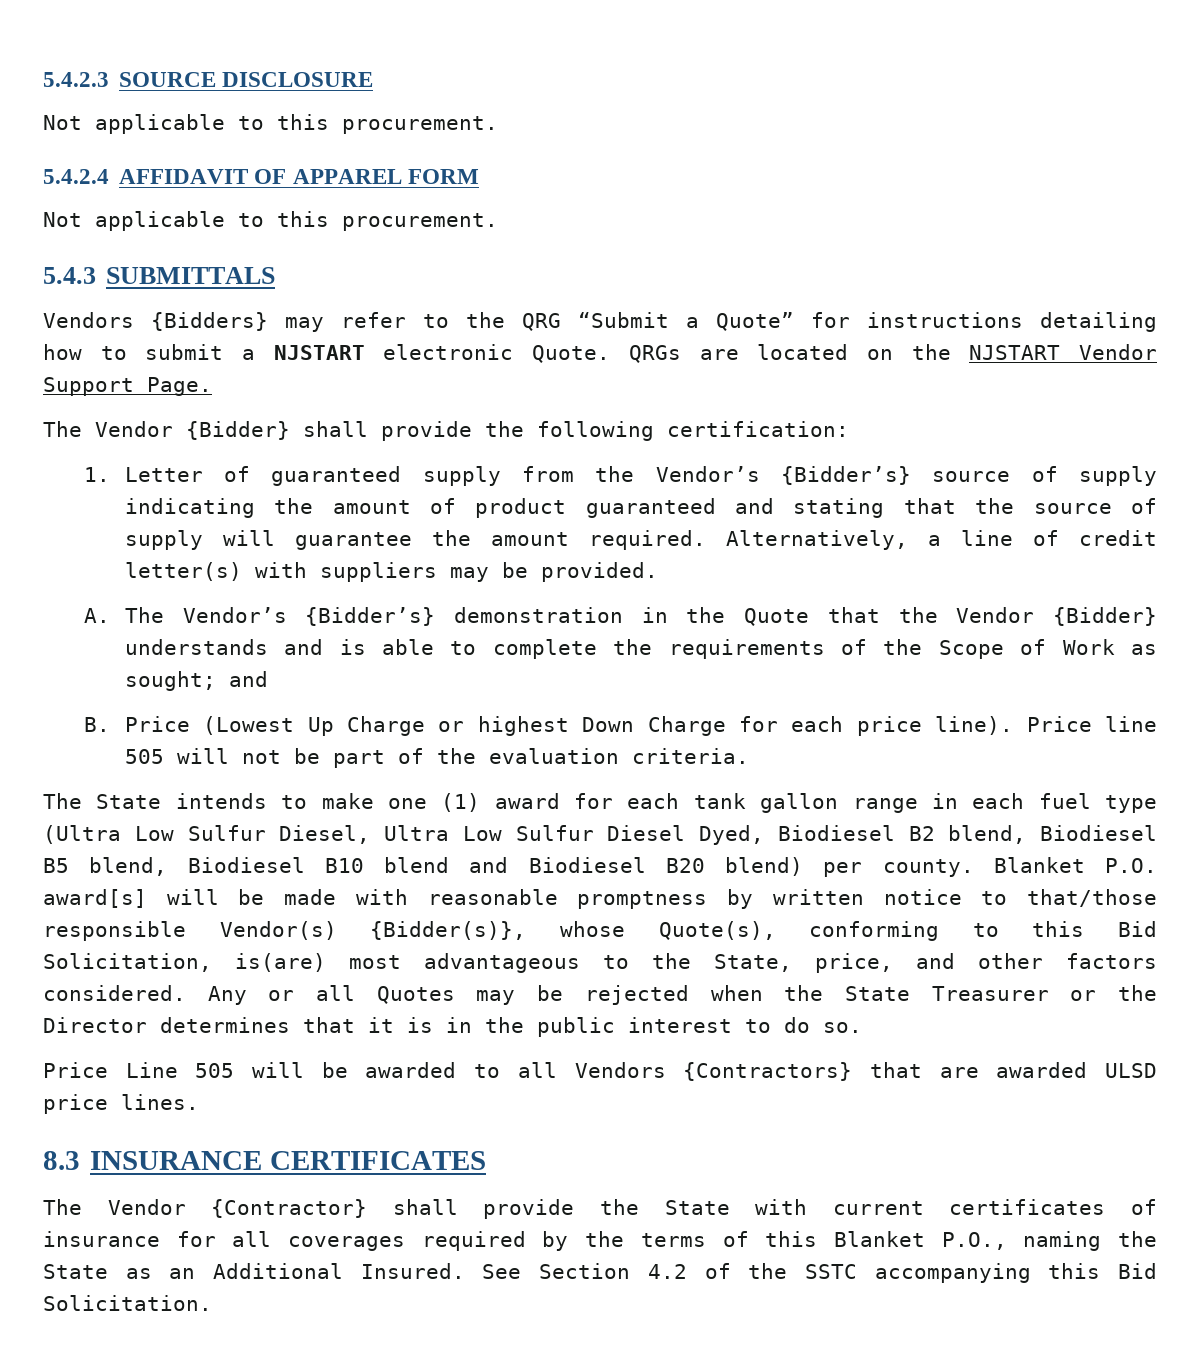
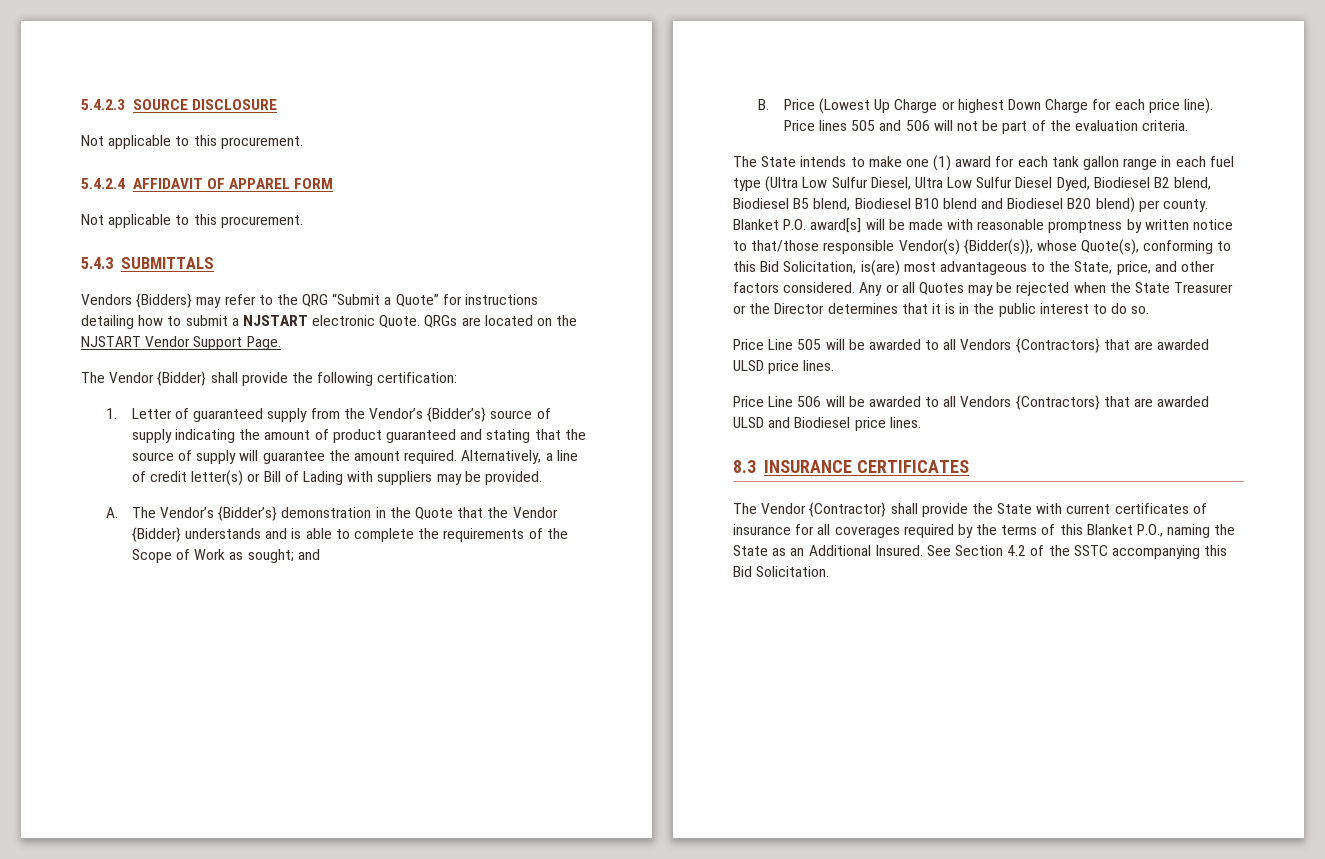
- Alternatively, a line of credit letter(s) with suppliers may be provided.
+ Alternatively, a line of credit letter(s) or Bill of Lading with suppliers may be provided.
- Price line 505 will not be part of the evaluation criteria.
+ Price lines 505 and 506 will not be part of the evaluation criteria.
+ Price Line 506 will be awarded to all Vendors {Contractors} that are awarded ULSD and Biodiesel price lines.

